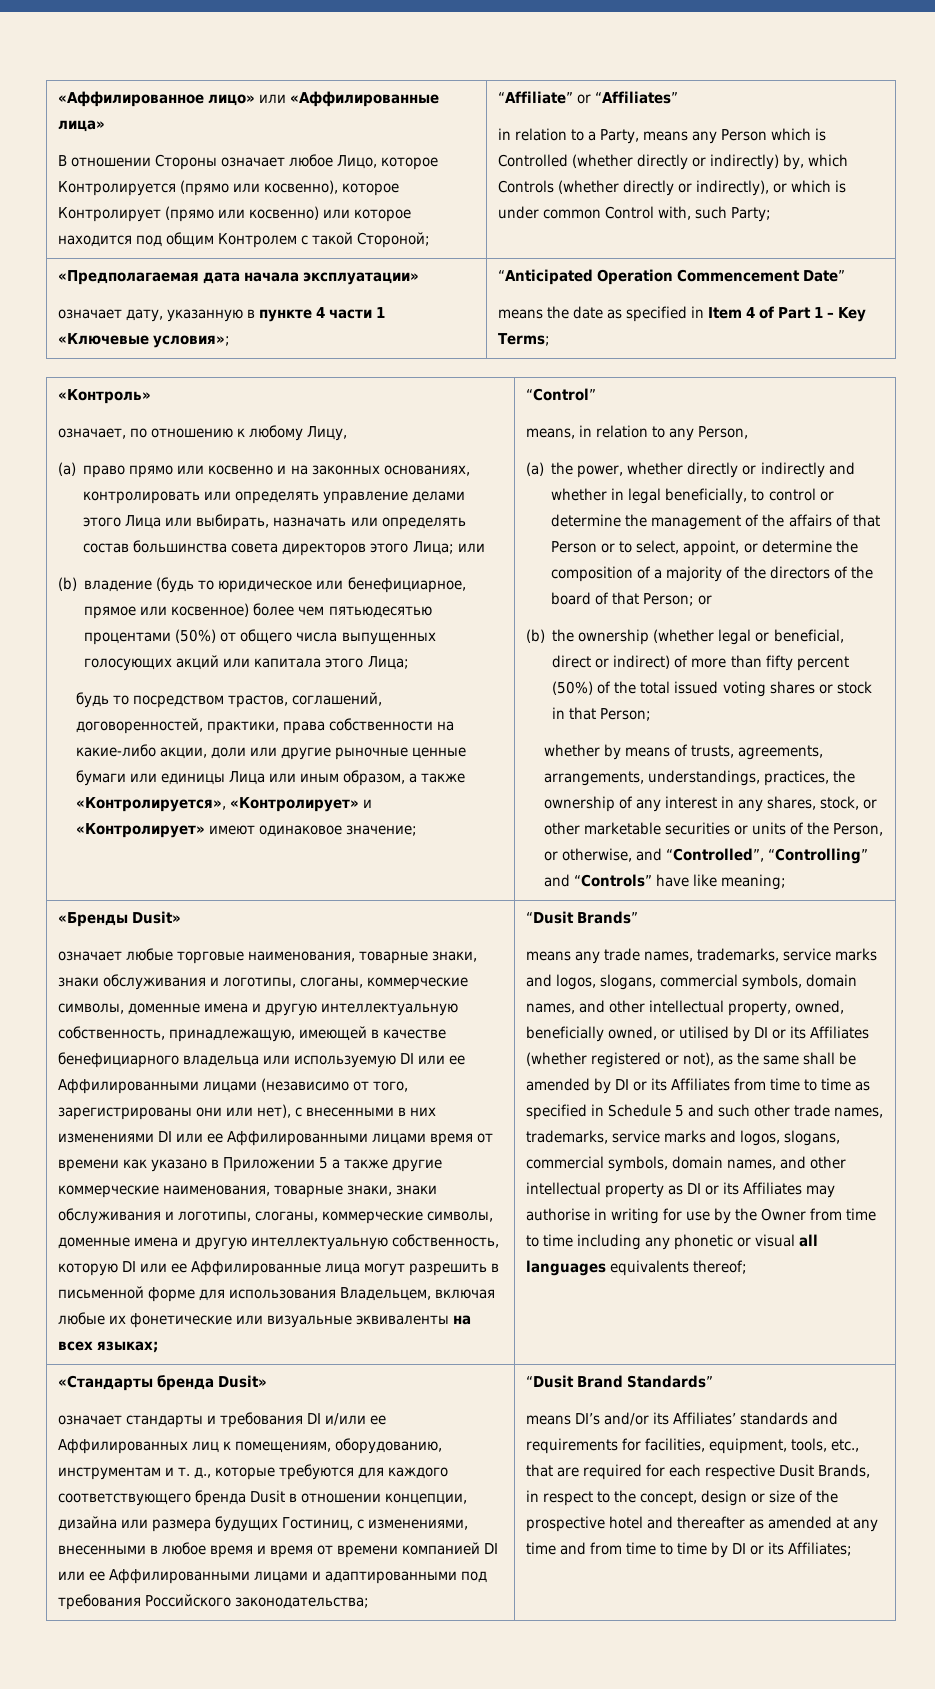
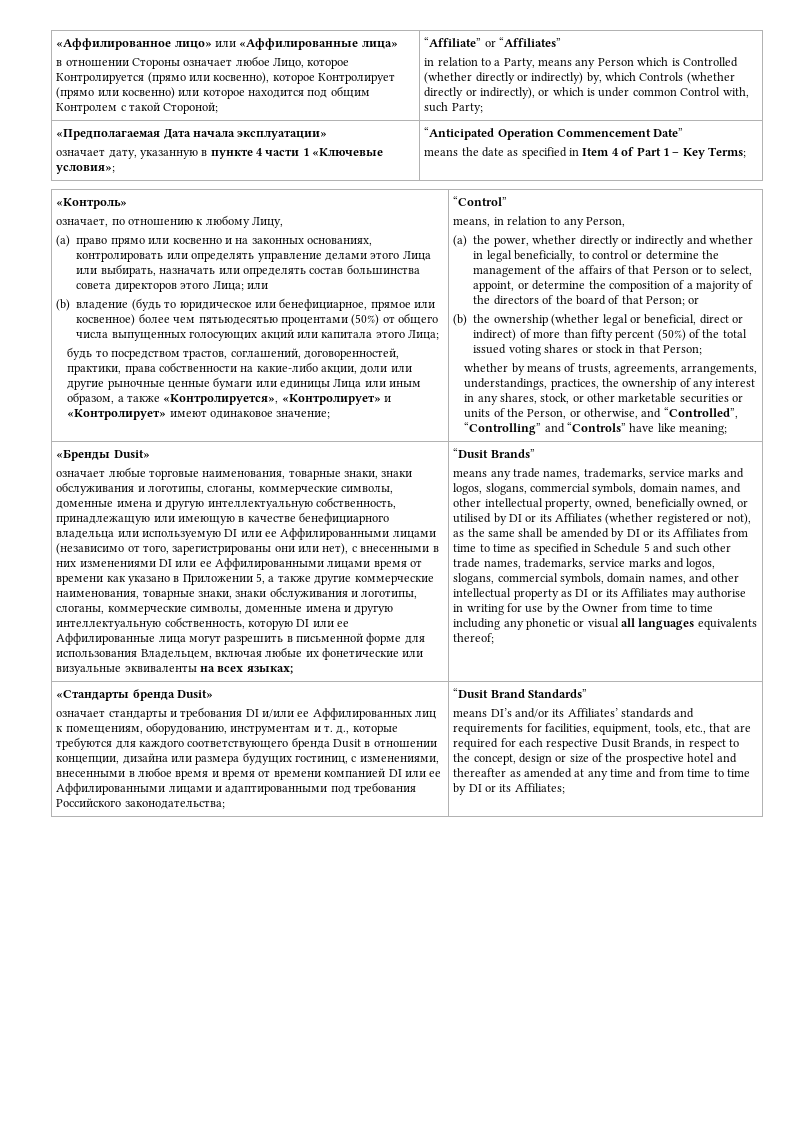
- В отношении Стороны означает любое Лицо, которое Контролируется (прямо или косвенно), которое Контролирует (прямо или косвенно) или которое находится под общим Контролем с такой Стороной;
+ в отношении Стороны означает любое Лицо, которое Контролируется (прямо или косвенно), которое Контролирует (прямо или косвенно) или которое находится под общим Контролем с такой Стороной;
- «Предполагаемая дата начала эксплуатации»
+ «Предполагаемая Дата начала эксплуатации»
- означает любые торговые наименования, товарные знаки, знаки обслуживания и логотипы, слоганы, коммерческие символы, доменные имена и другую интеллектуальную собственность, принадлежащую, имеющей в качестве бенефициарного владельца или используемую DI или ее Аффилированными лицами (независимо от того, зарегистрированы они или нет), с внесенными в них изменениями DI или ее Аффилированными лицами время от времени как указано в Приложении 5 а также другие коммерческие наименования, товарные знаки, знаки обслуживания и логотипы, слоганы, коммерческие символы, доменные имена и другую интеллектуальную собственность, которую DI или ее Аффилированные лица могут разрешить в письменной форме для использования Владельцем, включая любые их фонетические или визуальные эквиваленты на всех языках;
+ означает любые торговые наименования, товарные знаки, знаки обслуживания и логотипы, слоганы, коммерческие символы, доменные имена и другую интеллектуальную собственность, принадлежащую или имеющую в качестве бенефициарного владельца или используемую DI или ее Аффилированными лицами (независимо от того, зарегистрированы они или нет), с внесенными в них изменениями DI или ее Аффилированными лицами время от времени как указано в Приложении 5, а также другие коммерческие наименования, товарные знаки, знаки обслуживания и логотипы, слоганы, коммерческие символы, доменные имена и другую интеллектуальную собственность, которую DI или ее Аффилированные лица могут разрешить в письменной форме для использования Владельцем, включая любые их фонетические или визуальные эквиваленты на всех языках;
- означает стандарты и требования DI и/или ее Аффилированных лиц к помещениям, оборудованию, инструментам и т. д., которые требуются для каждого соответствующего бренда Dusit в отношении концепции, дизайна или размера будущих Гостиниц, с изменениями, внесенными в любое время и время от времени компанией DI или ее Аффилированными лицами и адаптированными под требования Российского законодательства;
+ означает стандарты и требования DI и/или ее Аффилированных лиц к помещениям, оборудованию, инструментам и т. д., которые требуются для каждого соответствующего бренда Dusit в отношении концепции, дизайна или размера будущих гостиниц, с изменениями, внесенными в любое время и время от времени компанией DI или ее Аффилированными лицами и адаптированными под требования Российского законодательства;

